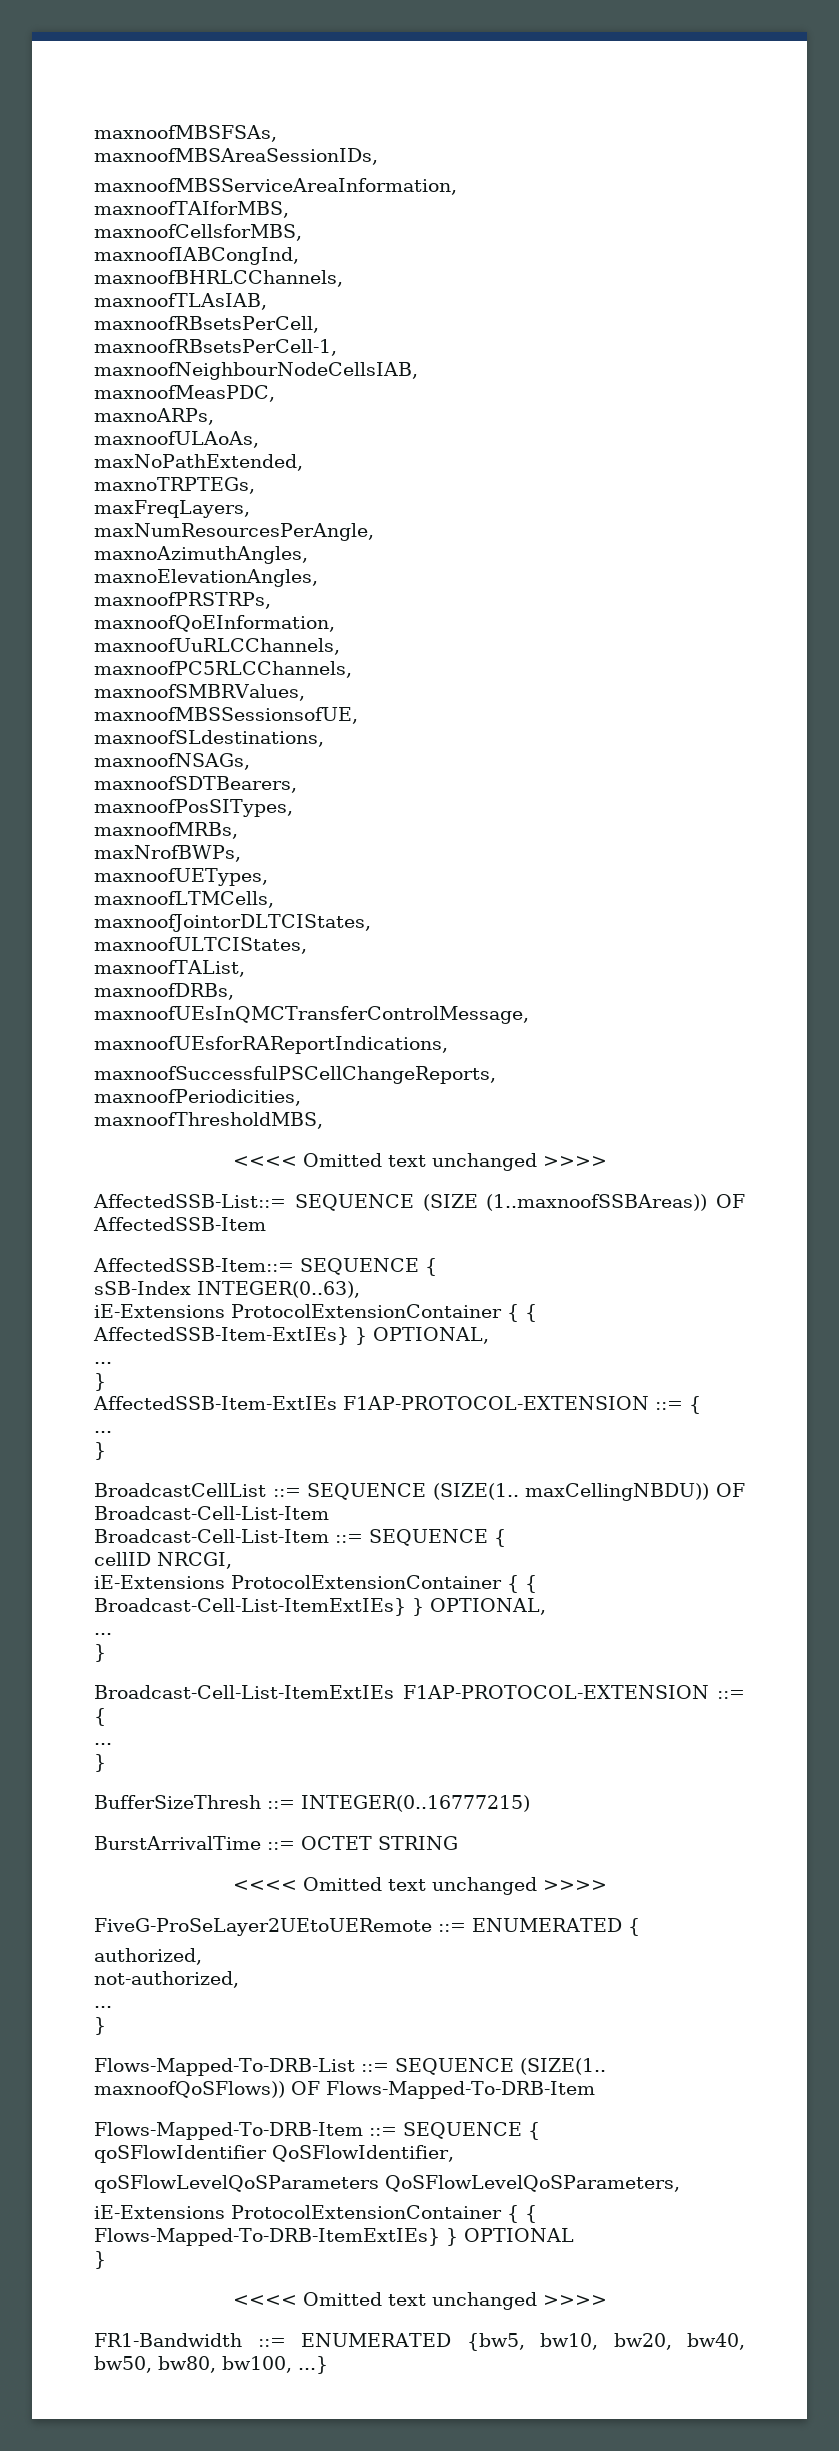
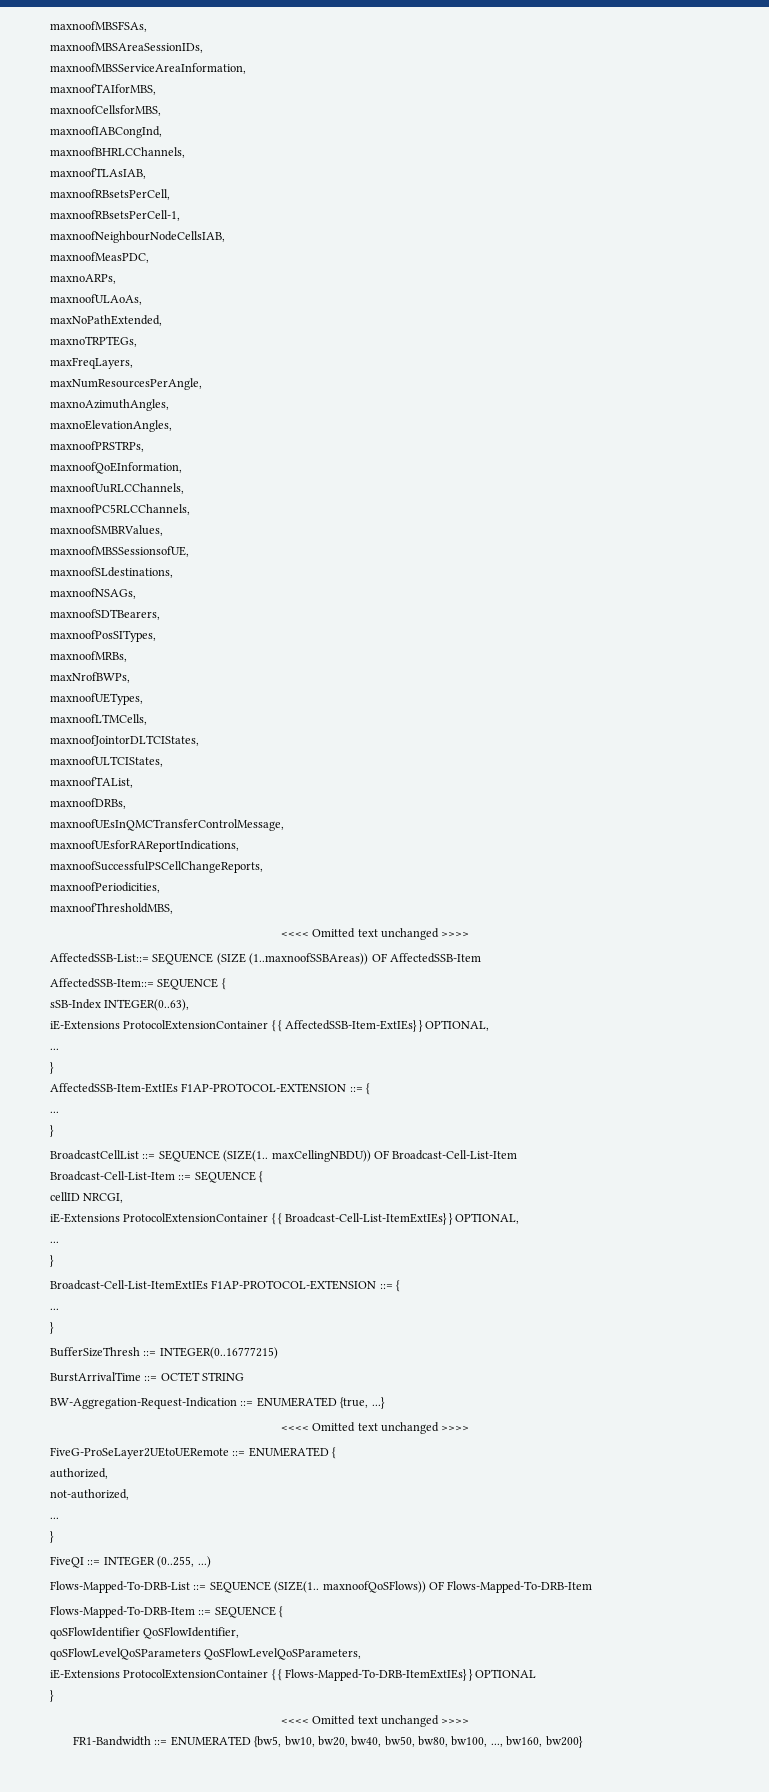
+ BW-Aggregation-Request-Indication ::= ENUMERATED {true, ...}
+ FiveQI ::= INTEGER (0..255, ...)
- FR1-Bandwidth ::= ENUMERATED {bw5, bw10, bw20, bw40, bw50, bw80, bw100, ...}
+ FR1-Bandwidth ::= ENUMERATED {bw5, bw10, bw20, bw40, bw50, bw80, bw100, ..., bw160, bw200}

